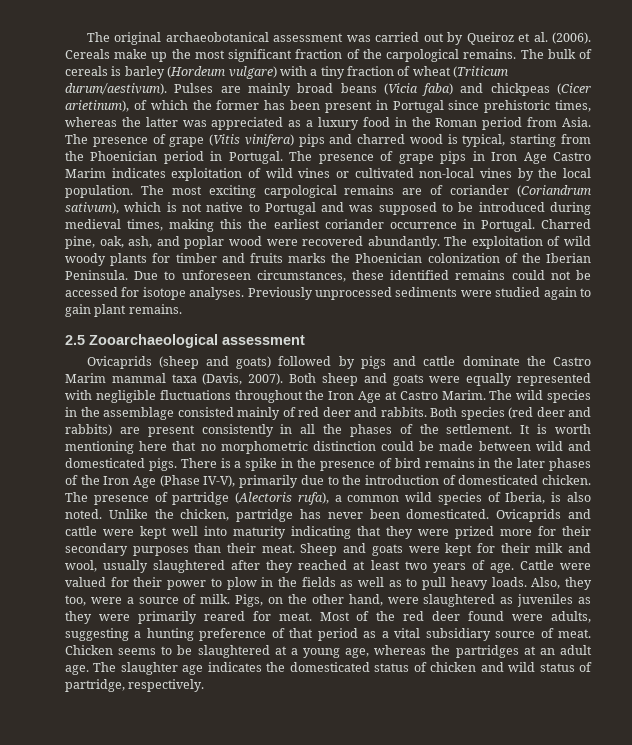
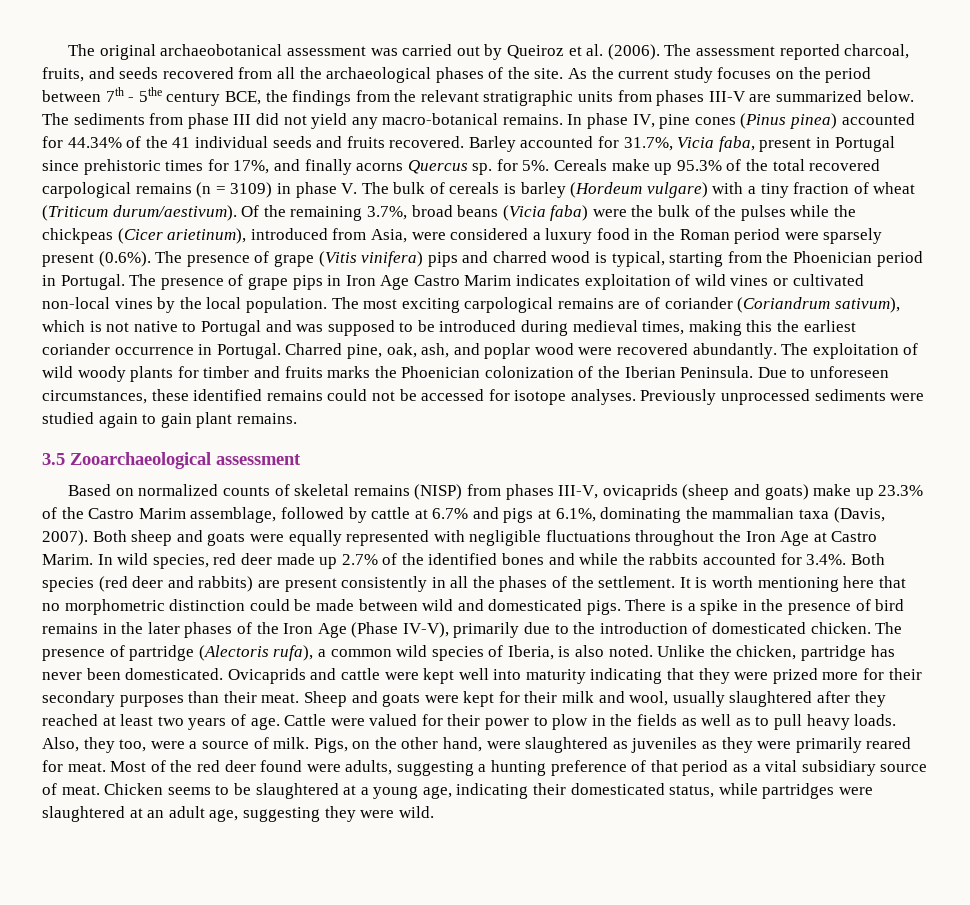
- Cereals make up the most significant fraction of the carpological remains. The bulk of cereals is barley (Hordeum vulgare) with a tiny fraction of wheat (Triticum durum/aestivum).
+ The assessment reported charcoal, fruits, and seeds recovered from all the archaeological phases of the site. As the current study focuses on the period between 7th - 5the century BCE, the findings from the relevant stratigraphic units from phases III-V are summarized below. The sediments from phase III did not yield any macro-botanical remains. In phase IV, pine cones (Pinus pinea) accounted for 44.34% of the 41 individual seeds and fruits recovered. Barley accounted for 31.7%, Vicia faba, present in Portugal since prehistoric times for 17%, and finally acorns Quercus sp. for 5%. Cereals make up 95.3% of the total recovered carpological remains (n = 3109) in phase V. The bulk of cereals is barley (Hordeum vulgare) with a tiny fraction of wheat (Triticum durum/aestivum).
- Pulses are mainly broad beans (Vicia faba) and chickpeas (Cicer arietinum), of which the former has been present in Portugal since prehistoric times, whereas the latter was appreciated as a luxury food in the Roman period from Asia. The presence of grape (Vitis vinifera) pips and charred wood is typical, starting from the Phoenician period in Portugal.
+ Of the remaining 3.7%, broad beans (Vicia faba) were the bulk of the pulses while the chickpeas (Cicer arietinum), introduced from Asia, were considered a luxury food in the Roman period were sparsely present (0.6%). The presence of grape (Vitis vinifera) pips and charred wood is typical, starting from the Phoenician period in Portugal.
- 2.5 Zooarchaeological assessment
+ 3.5 Zooarchaeological assessment
- Ovicaprids (sheep and goats) followed by pigs and cattle dominate the Castro Marim mammal taxa (Davis, 2007).
+ Based on normalized counts of skeletal remains (NISP) from phases III-V, ovicaprids (sheep and goats) make up 23.3% of the Castro Marim assemblage, followed by cattle at 6.7% and pigs at 6.1%, dominating the mammalian taxa (Davis, 2007).
- The wild species in the assemblage consisted mainly of red deer and rabbits. Both species (red deer and rabbits) are present consistently in all the phases of the settlement.
+ In wild species, red deer made up 2.7% of the identified bones and while the rabbits accounted for 3.4%. Both species (red deer and rabbits) are present consistently in all the phases of the settlement.
- Chicken seems to be slaughtered at a young age, whereas the partridges at an adult age. The slaughter age indicates the domesticated status of chicken and wild status of partridge, respectively.
+ Chicken seems to be slaughtered at a young age, indicating their domesticated status, while partridges were slaughtered at an adult age, suggesting they were wild.

